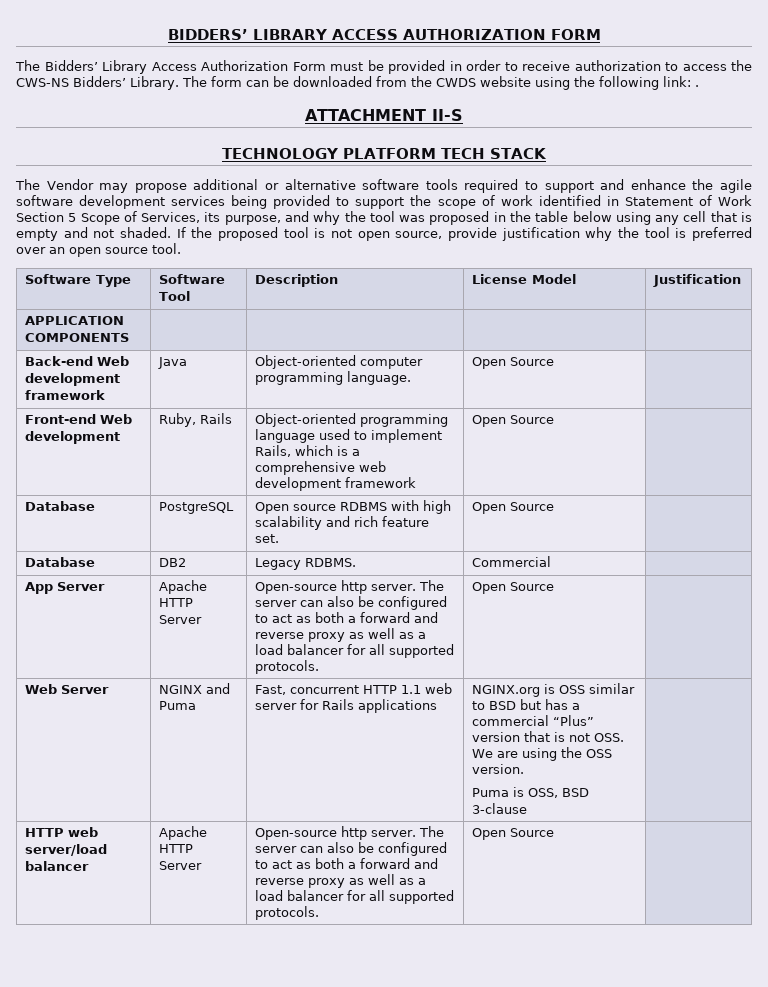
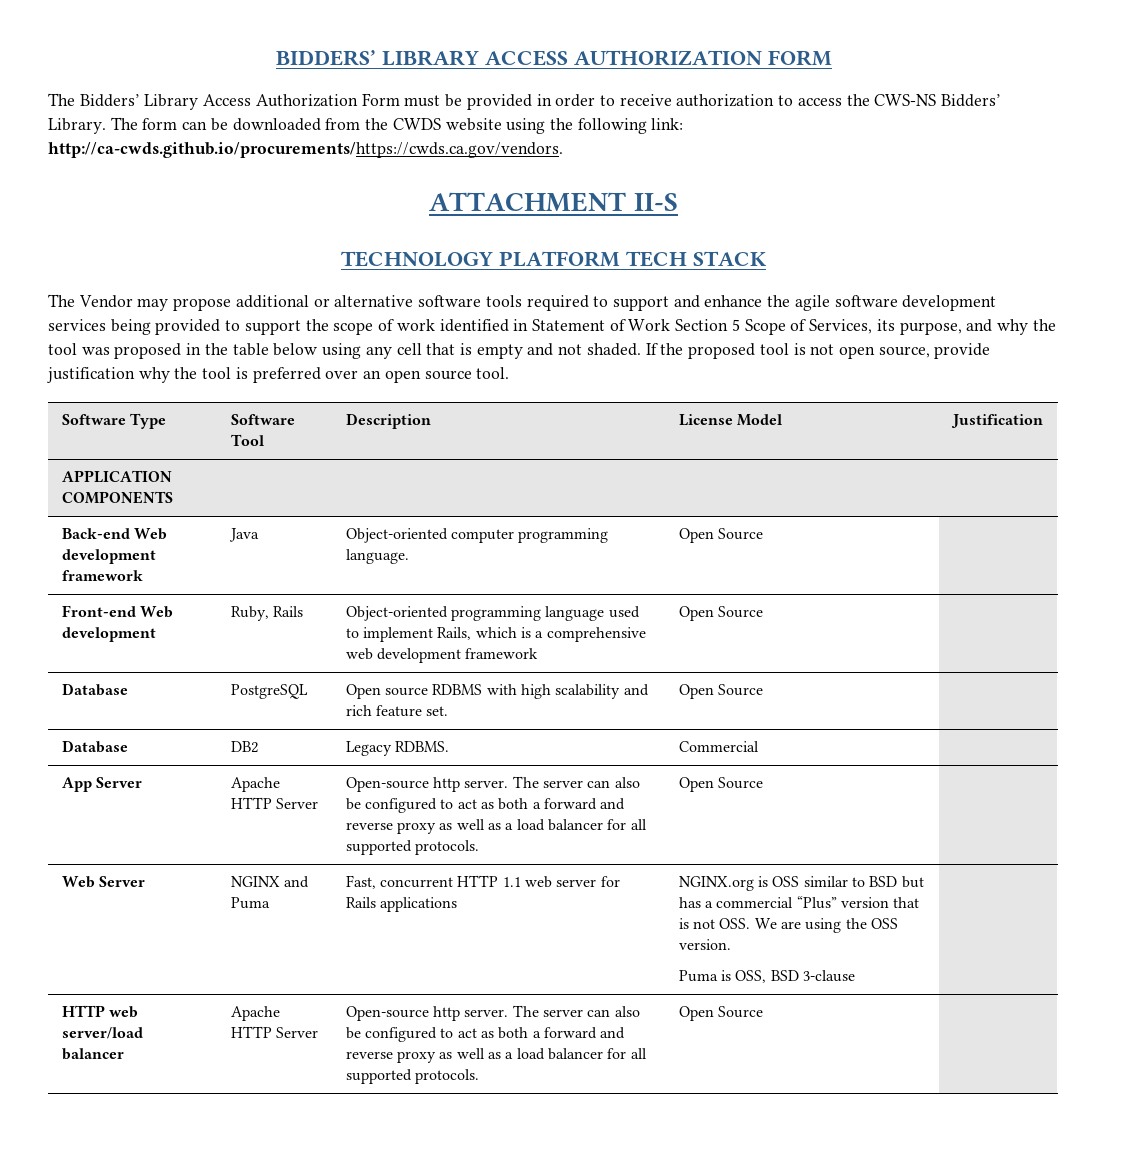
- The form can be downloaded from the CWDS website using the following link: .
+ The form can be downloaded from the CWDS website using the following link: http://ca-cwds.github.io/procurements/https://cwds.ca.gov/vendors.

